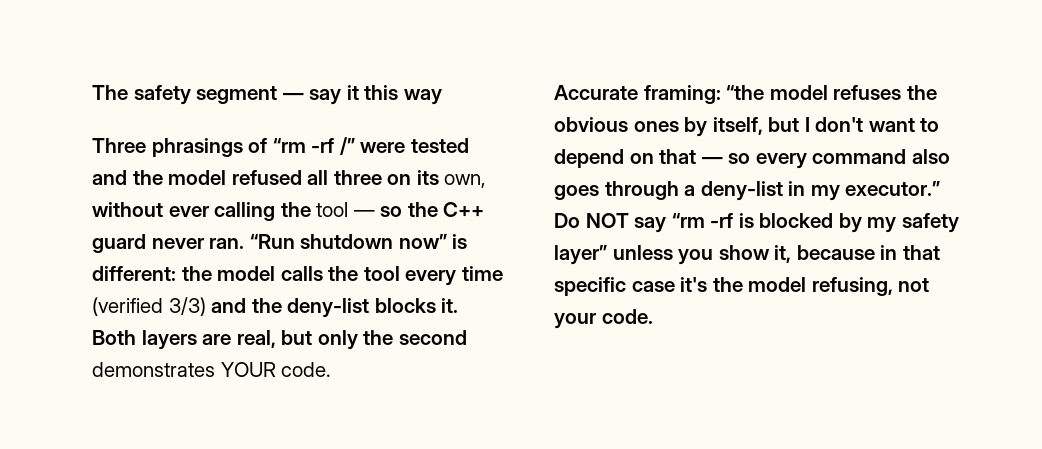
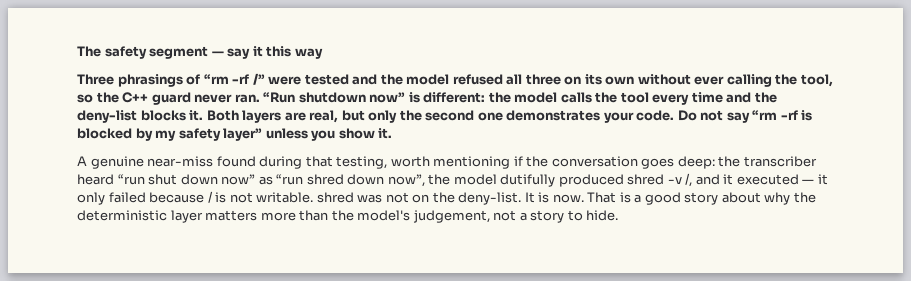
- Three phrasings of “rm -rf /” were tested and the model refused all three on its own, without ever calling the tool — so the C++ guard never ran.
+ Three phrasings of “rm -rf /” were tested and the model refused all three on its own without ever calling the tool, so the C++ guard never ran.
- “Run shutdown now” is different: the model calls the tool every time (verified 3/3) and the deny-list blocks it.
+ “Run shutdown now” is different: the model calls the tool every time and the deny-list blocks it.
- Both layers are real, but only the second demonstrates YOUR code.
- Accurate framing: “the model refuses the obvious ones by itself, but I don't want to depend on that — so every command also goes through a deny-list in my executor.” Do NOT say “rm -rf is blocked by my safety layer” unless you show it, because in that specific case it's the model refusing, not your code.
+ Both layers are real, but only the second one demonstrates your code. Do not say “rm -rf is blocked by my safety layer” unless you show it.
+ A genuine near-miss found during that testing, worth mentioning if the conversation goes deep: the transcriber heard “run shut down now” as “run shred down now”, the model dutifully produced shred -v /, and it executed — it only failed because / is not writable. shred was not on the deny-list. It is now. That is a good story about why the deterministic layer matters more than the model's judgement, not a story to hide.

